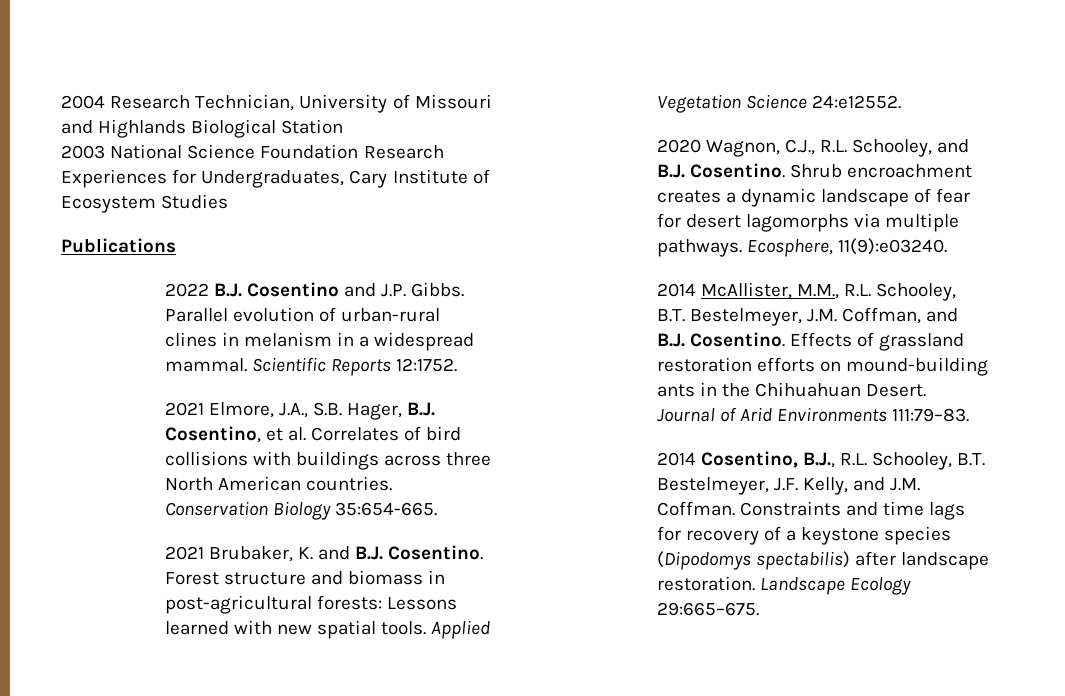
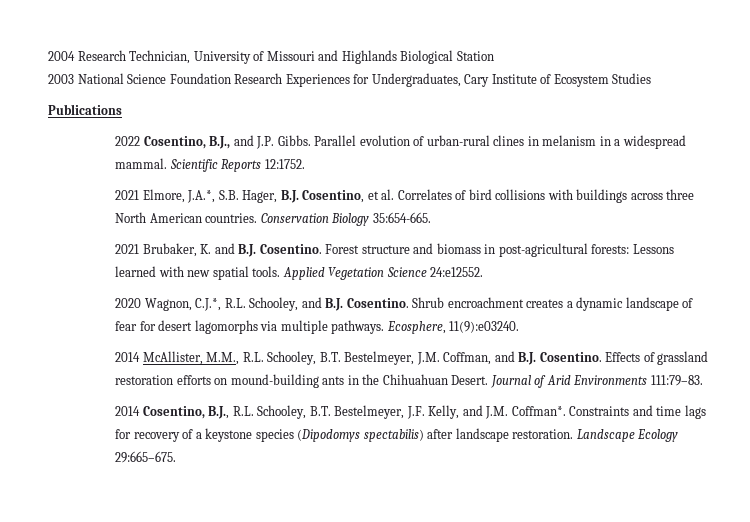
- 2022 B.J. Cosentino and J.P. Gibbs.
+ 2022 Cosentino, B.J., and J.P. Gibbs.
- 2021 Elmore, J.A., S.B. Hager, B.J. Cosentino, et al. Correlates of bird collisions with buildings across three North American countries.
+ 2021 Elmore, J.A.*, S.B. Hager, B.J. Cosentino, et al. Correlates of bird collisions with buildings across three North American countries.
- 2020 Wagnon, C.J., R.L. Schooley, and B.J. Cosentino.
+ 2020 Wagnon, C.J.*, R.L. Schooley, and B.J. Cosentino.
- 2014 Cosentino, B.J., R.L. Schooley, B.T. Bestelmeyer, J.F. Kelly, and J.M. Coffman.
+ 2014 Cosentino, B.J., R.L. Schooley, B.T. Bestelmeyer, J.F. Kelly, and J.M. Coffman*.

